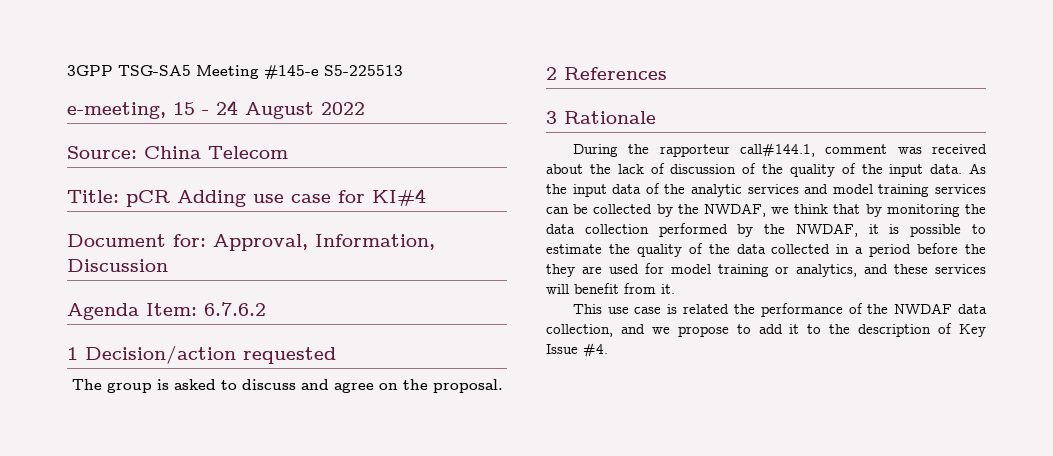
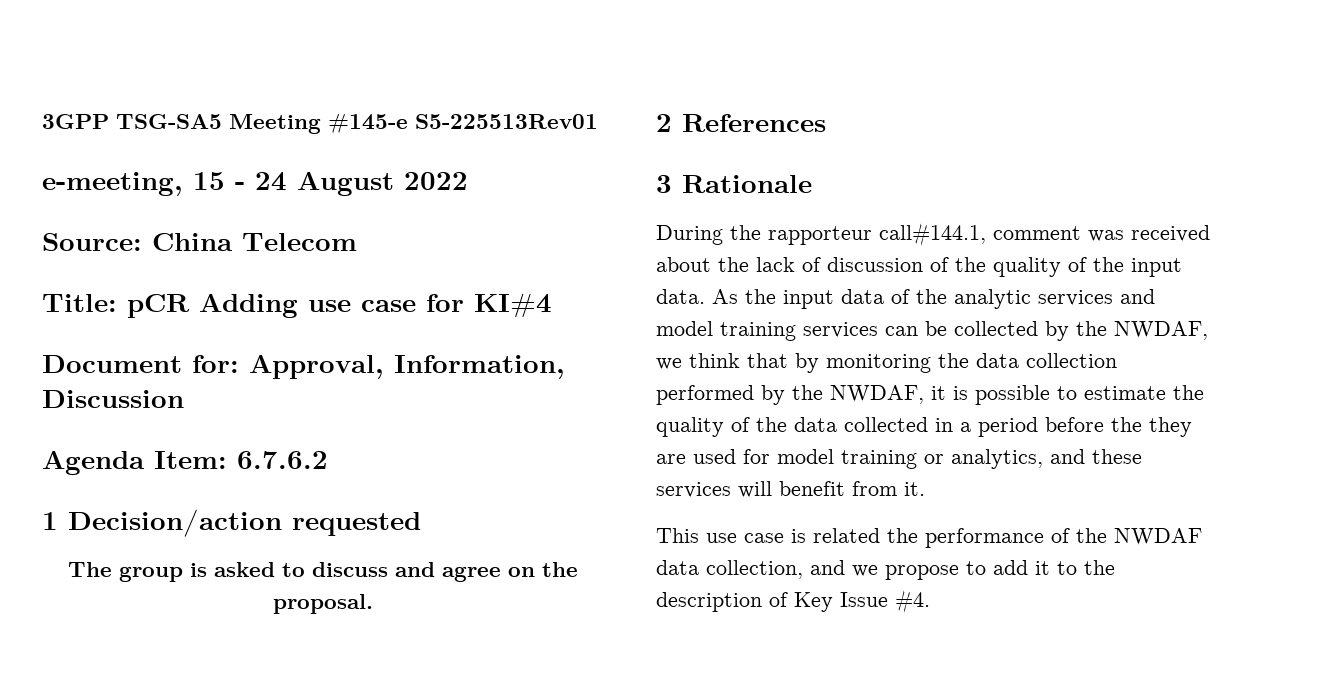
- 3GPP TSG-SA5 Meeting #145-e S5-225513
+ 3GPP TSG-SA5 Meeting #145-e S5-225513Rev01

